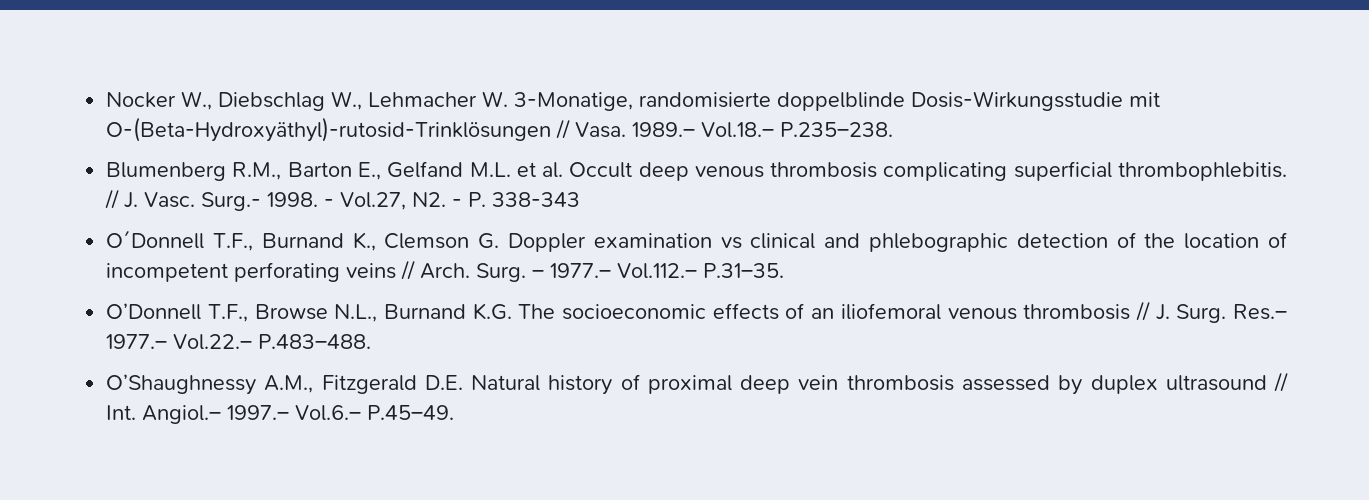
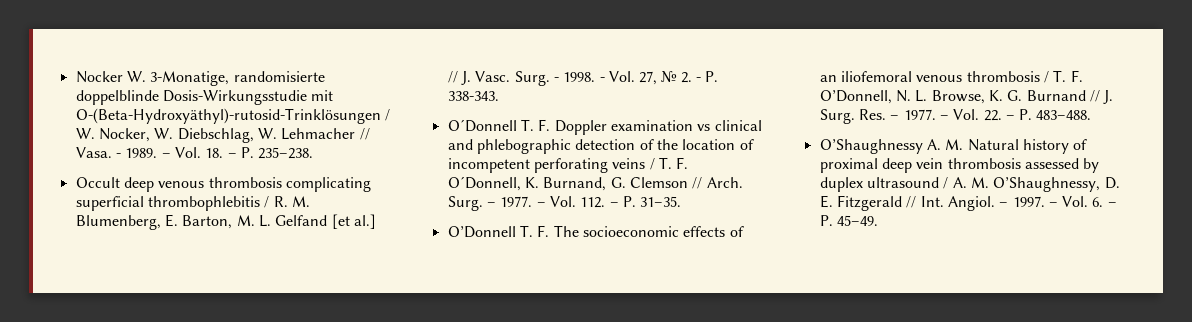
- Nocker W., Diebschlag W., Lehmacher W. 3-Monatige, randomisierte doppelblinde Dosis-Wirkungsstudie mit O-(Beta-Hydroxyäthyl)-rutosid-Trinklösungen // Vasa. 1989.– Vol.18.– P.235–238.
- Blumenberg R.M., Barton E., Gelfand M.L. et al. Occult deep venous thrombosis complicating superficial thrombophlebitis. // J. Vasc. Surg.- 1998. - Vol.27, N2. - P. 338-343
- O´Donnell T.F., Burnand K., Clemson G. Doppler examination vs clinical and phlebographic detection of the location of incompetent perforating veins // Arch. Surg. – 1977.– Vol.112.– P.31–35.
- O’Donnell T.F., Browse N.L., Burnand K.G. The socioeconomic effects of an iliofemoral venous thrombosis // J. Surg. Res.– 1977.– Vol.22.– P.483–488.
- O’Shaughnessy A.M., Fitzgerald D.E. Natural history of proximal deep vein thrombosis assessed by duplex ultrasound // Int. Angiol.– 1997.– Vol.6.– P.45–49.
+ Nocker W. 3-Monatige, randomisierte doppelblinde Dosis-Wirkungsstudie mit O-(Beta-Hydroxyäthyl)-rutosid-Trinklösungen / W. Nocker, W. Diebschlag, W. Lehmacher // Vasa. - 1989. – Vol. 18. – P. 235–238.
+ Occult deep venous thrombosis complicating superficial thrombophlebitis / R. M. Blumenberg, E. Barton, M. L. Gelfand [et al.] // J. Vasc. Surg. - 1998. - Vol. 27, № 2. - P. 338-343.
+ O´Donnell T. F. Doppler examination vs clinical and phlebographic detection of the location of incompetent perforating veins / T. F. O´Donnell, K. Burnand, G. Clemson // Arch. Surg. – 1977. – Vol. 112. – P. 31–35.
+ O’Donnell T. F. The socioeconomic effects of an iliofemoral venous thrombosis / T. F. O’Donnell, N. L. Browse, K. G. Burnand // J. Surg. Res. – 1977. – Vol. 22. – P. 483–488.
+ O’Shaughnessy A. M. Natural history of proximal deep vein thrombosis assessed by duplex ultrasound / A. M. O’Shaughnessy, D. E. Fitzgerald // Int. Angiol. – 1997. – Vol. 6. – P. 45–49.

